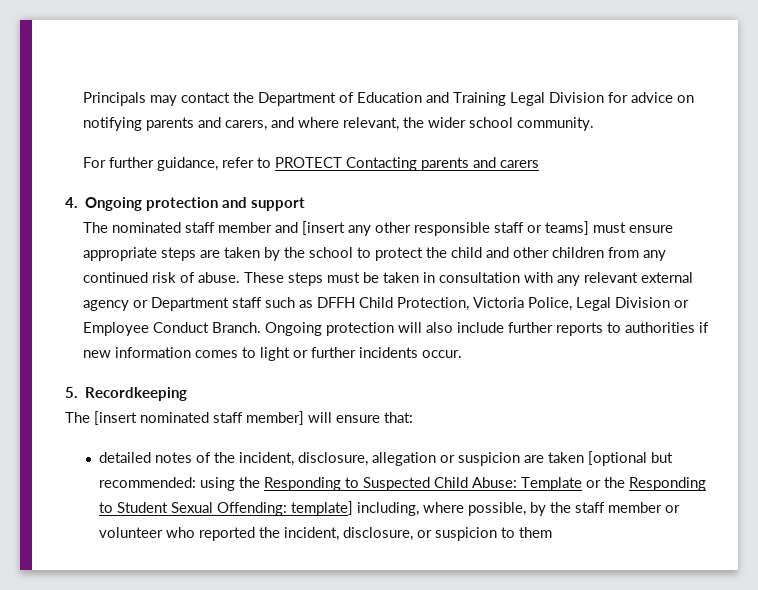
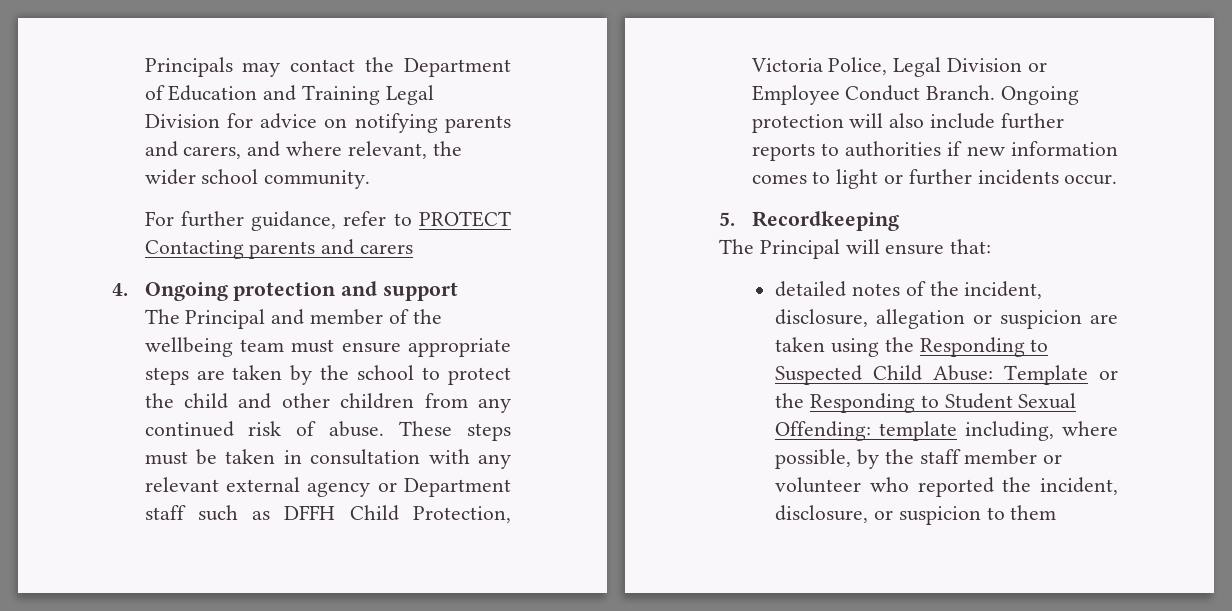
- The nominated staff member and [insert any other responsible staff or teams] must ensure appropriate steps are taken by the school to protect the child and other children from any continued risk of abuse.
+ The Principal and member of the wellbeing team must ensure appropriate steps are taken by the school to protect the child and other children from any continued risk of abuse.
- The [insert nominated staff member] will ensure that:
+ The Principal will ensure that:
- detailed notes of the incident, disclosure, allegation or suspicion are taken [optional but recommended: using the Responding to Suspected Child Abuse: Template or the Responding to Student Sexual Offending: template] including, where possible, by the staff member or volunteer who reported the incident, disclosure, or suspicion to them
+ detailed notes of the incident, disclosure, allegation or suspicion are taken using the Responding to Suspected Child Abuse: Template or the Responding to Student Sexual Offending: template including, where possible, by the staff member or volunteer who reported the incident, disclosure, or suspicion to them

